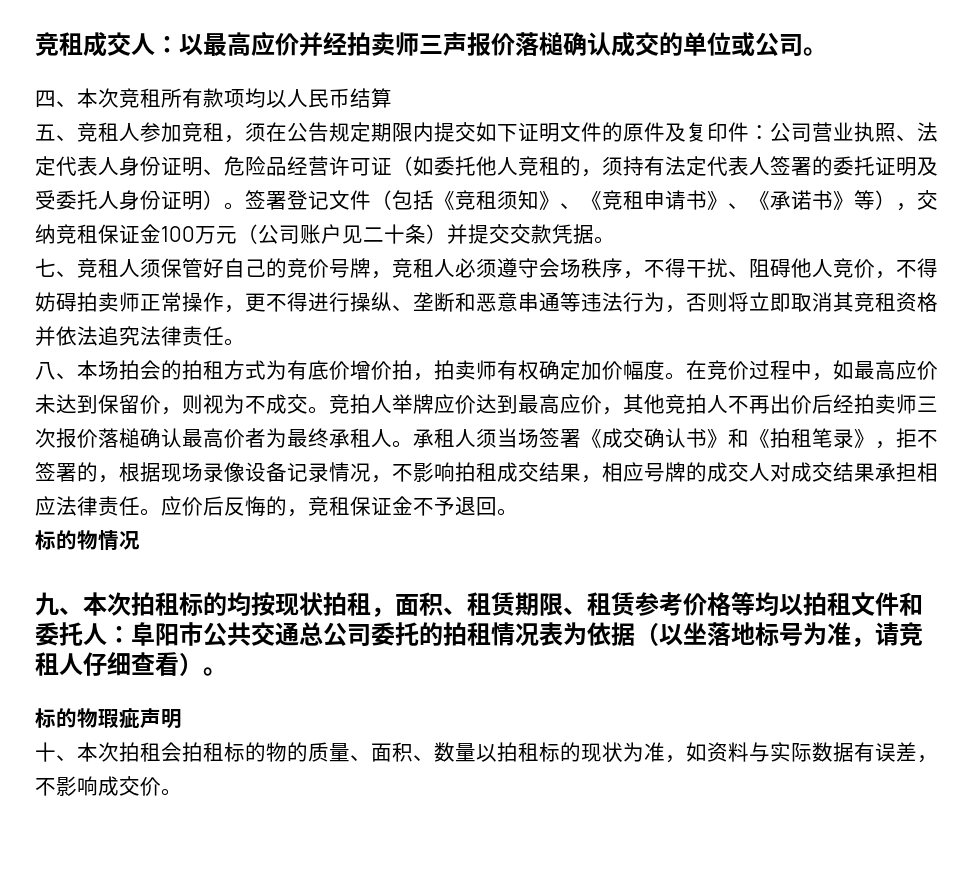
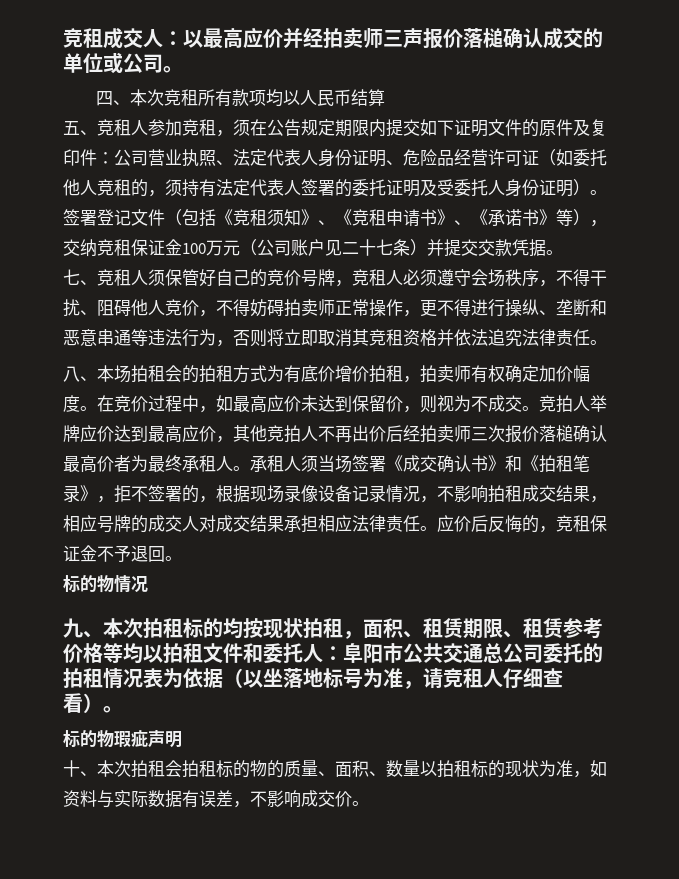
- 签署登记文件（包括《竞租须知》、《竞租申请书》、《承诺书》等），交纳竞租保证金100万元（公司账户见二十条）并提交交款凭据。
+ 签署登记文件（包括《竞租须知》、《竞租申请书》、《承诺书》等），交纳竞租保证金100万元（公司账户见二十七条）并提交交款凭据。
- 八、本场拍会的拍租方式为有底价增价拍，拍卖师有权确定加价幅度。
+ 八、本场拍租会的拍租方式为有底价增价拍租，拍卖师有权确定加价幅度。

